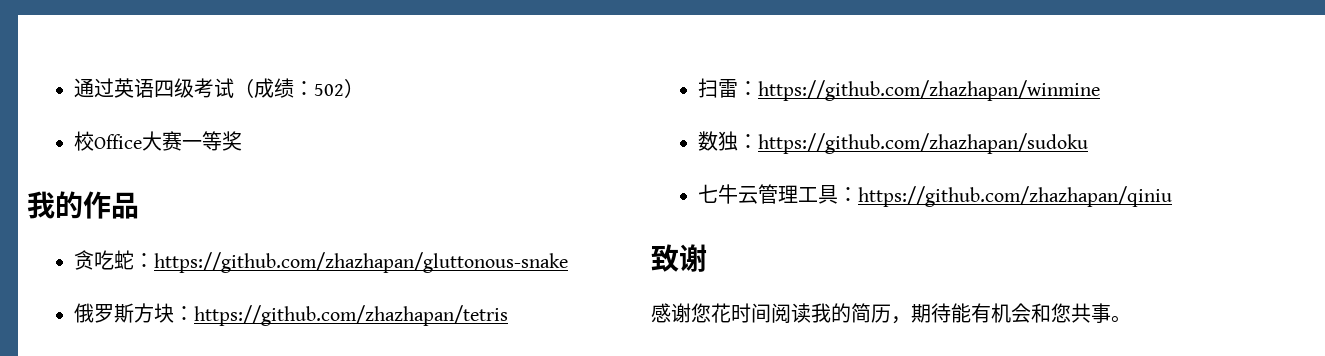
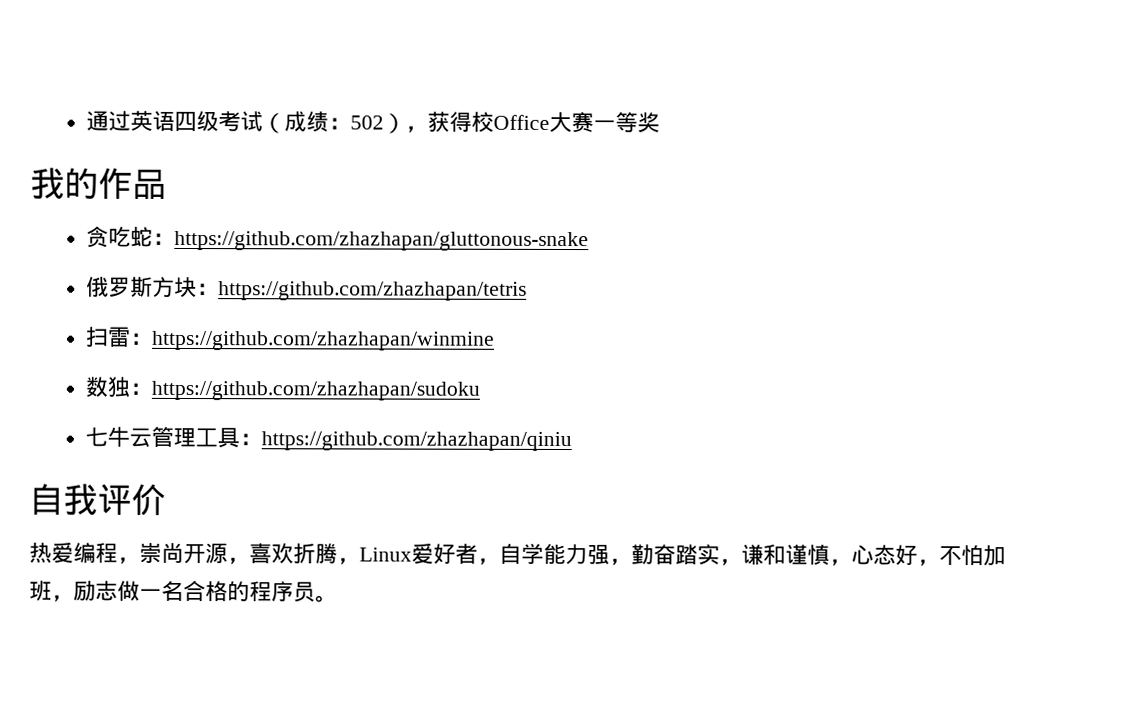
- 通过英语四级考试（成绩：502）
- 校Office大赛一等奖
+ 通过英语四级考试（成绩：502），获得校Office大赛一等奖
- 致谢
- 感谢您花时间阅读我的简历，期待能有机会和您共事。
+ 自我评价
+ 热爱编程，崇尚开源，喜欢折腾，Linux爱好者，自学能力强，勤奋踏实，谦和谨慎，心态好，不怕加班，励志做一名合格的程序员。

